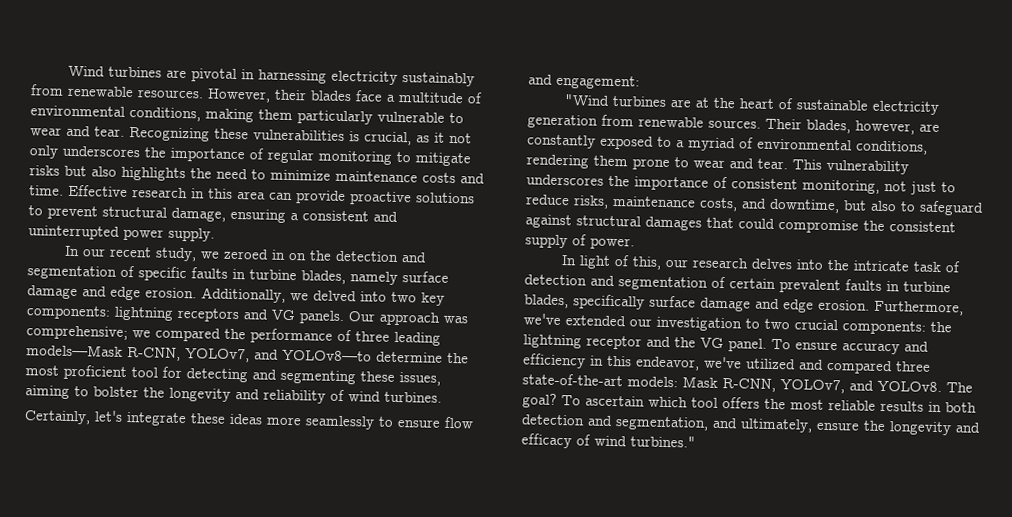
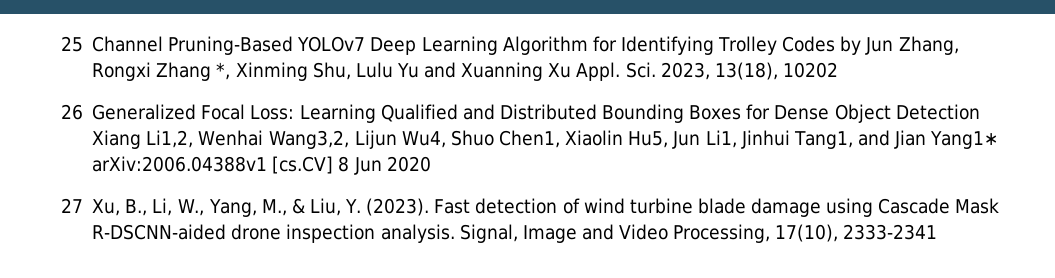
- Wind turbines are pivotal in harnessing electricity sustainably from renewable resources. However, their blades face a multitude of environmental conditions, making them particularly vulnerable to wear and tear. Recognizing these vulnerabilities is crucial, as it not only underscores the importance of regular monitoring to mitigate risks but also highlights the need to minimize maintenance costs and time. Effective research in this area can provide proactive solutions to prevent structural damage, ensuring a consistent and uninterrupted power supply.
- In our recent study, we zeroed in on the detection and segmentation of specific faults in turbine blades, namely surface damage and edge erosion. Additionally, we delved into two key components: lightning receptors and VG panels. Our approach was comprehensive; we compared the performance of three leading models—Mask R-CNN, YOLOv7, and YOLOv8—to determine the most proficient tool for detecting and segmenting these issues, aiming to bolster the longevity and reliability of wind turbines.
- Certainly, let's integrate these ideas more seamlessly to ensure flow and engagement:
- "Wind turbines are at the heart of sustainable electricity generation from renewable sources. Their blades, however, are constantly exposed to a myriad of environmental conditions, rendering them prone to wear and tear. This vulnerability underscores the importance of consistent monitoring, not just to reduce risks, maintenance costs, and downtime, but also to safeguard against structural damages that could compromise the consistent supply of power.
- In light of this, our research delves into the intricate task of detection and segmentation of certain prevalent faults in turbine blades, specifically surface damage and edge erosion. Furthermore, we've extended our investigation to two crucial components: the lightning receptor and the VG panel. To ensure accuracy and efficiency in this endeavor, we've utilized and compared three state-of-the-art models: Mask R-CNN, YOLOv7, and YOLOv8. The goal? To ascertain which tool offers the most reliable results in both detection and segmentation, and ultimately, ensure the longevity and efficacy of wind turbines."
+ 25 Channel Pruning-Based YOLOv7 Deep Learning Algorithm for Identifying Trolley Codes by Jun Zhang, Rongxi Zhang *, Xinming Shu, Lulu Yu and Xuanning Xu Appl. Sci. 2023, 13(18), 10202
+ 26 Generalized Focal Loss: Learning Qualified and Distributed Bounding Boxes for Dense Object Detection Xiang Li1,2, Wenhai Wang3,2, Lijun Wu4, Shuo Chen1, Xiaolin Hu5, Jun Li1, Jinhui Tang1, and Jian Yang1∗ arXiv:2006.04388v1 [cs.CV] 8 Jun 2020
+ 27 Xu, B., Li, W., Yang, M., & Liu, Y. (2023). Fast detection of wind turbine blade damage using Cascade Mask R-DSCNN-aided drone inspection analysis. Signal, Image and Video Processing, 17(10), 2333-2341

